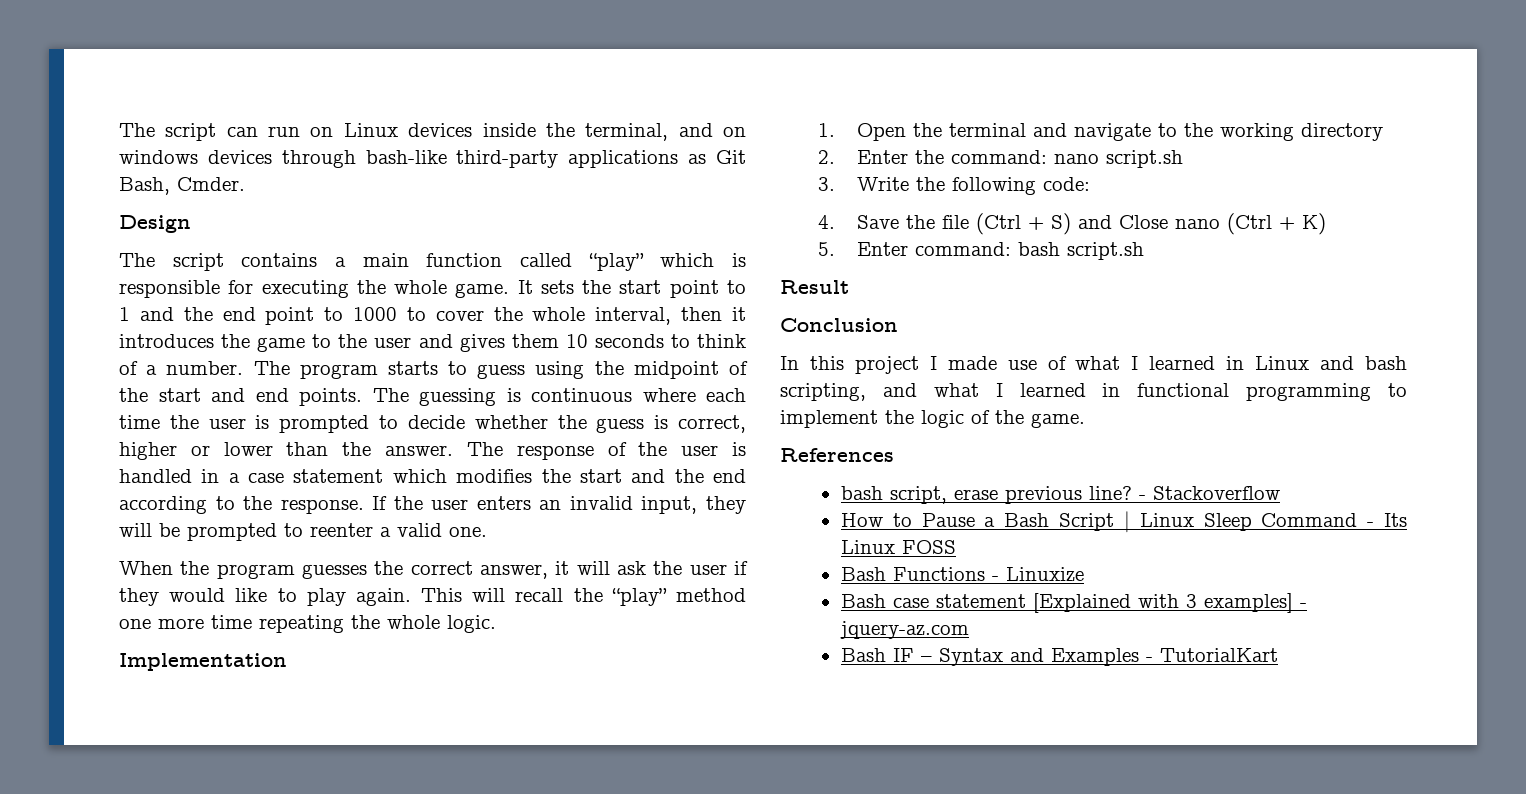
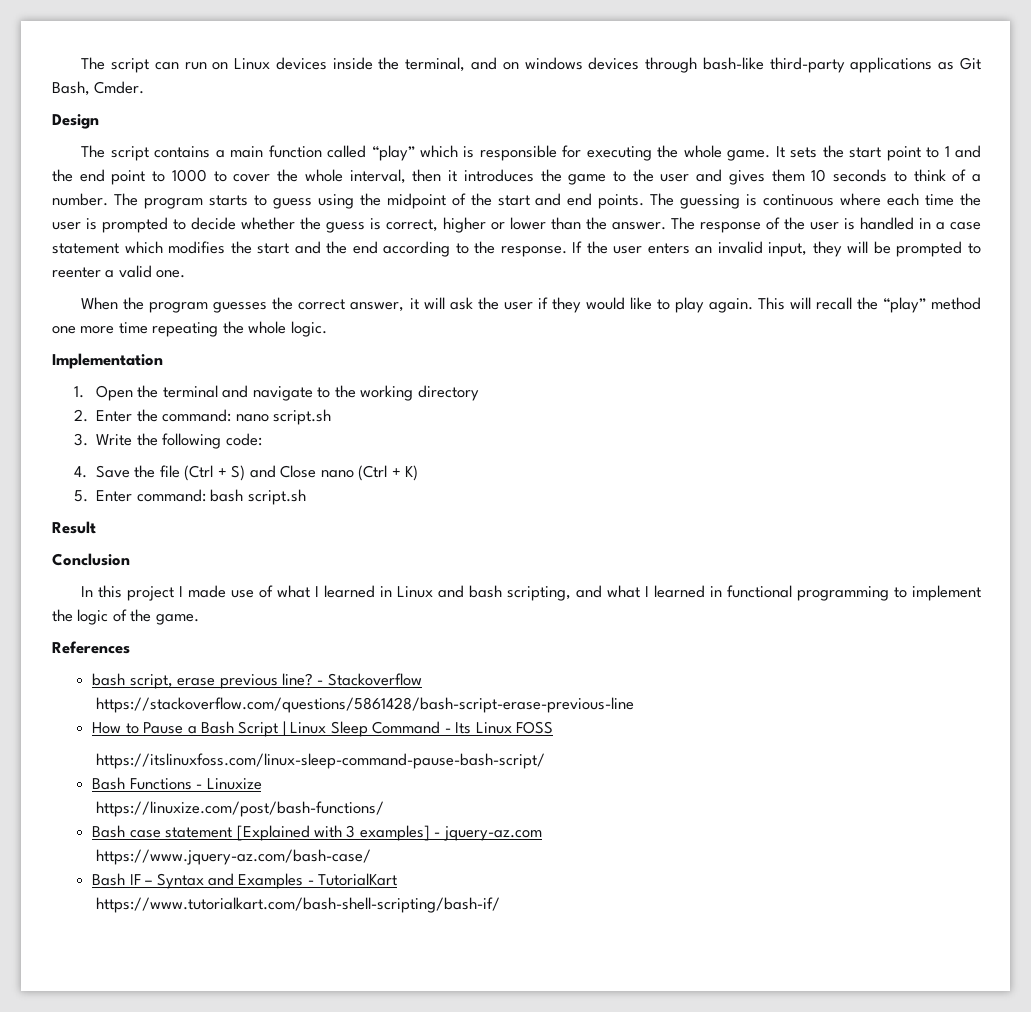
+ https://stackoverflow.com/questions/5861428/bash-script-erase-previous-line
+ https://itslinuxfoss.com/linux-sleep-command-pause-bash-script/
+ https://linuxize.com/post/bash-functions/
+ https://www.jquery-az.com/bash-case/
+ https://www.tutorialkart.com/bash-shell-scripting/bash-if/

